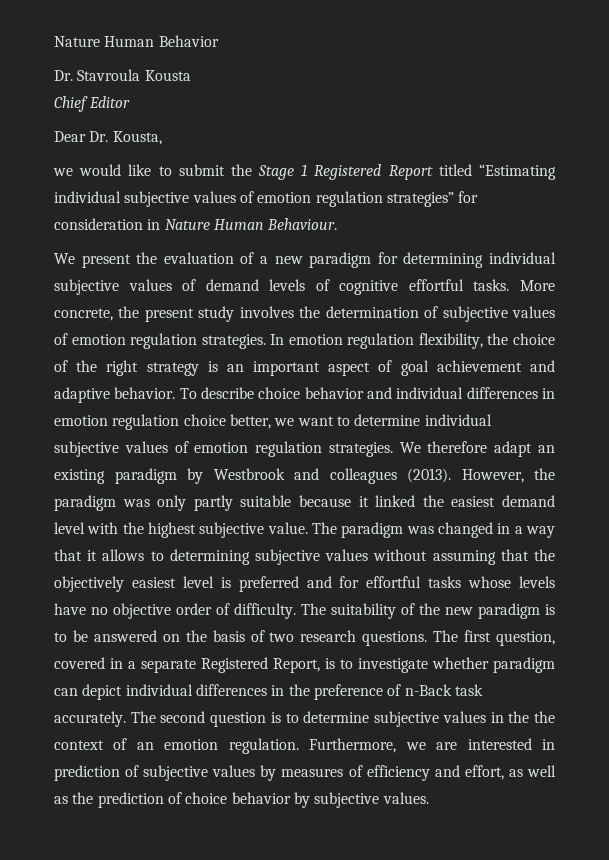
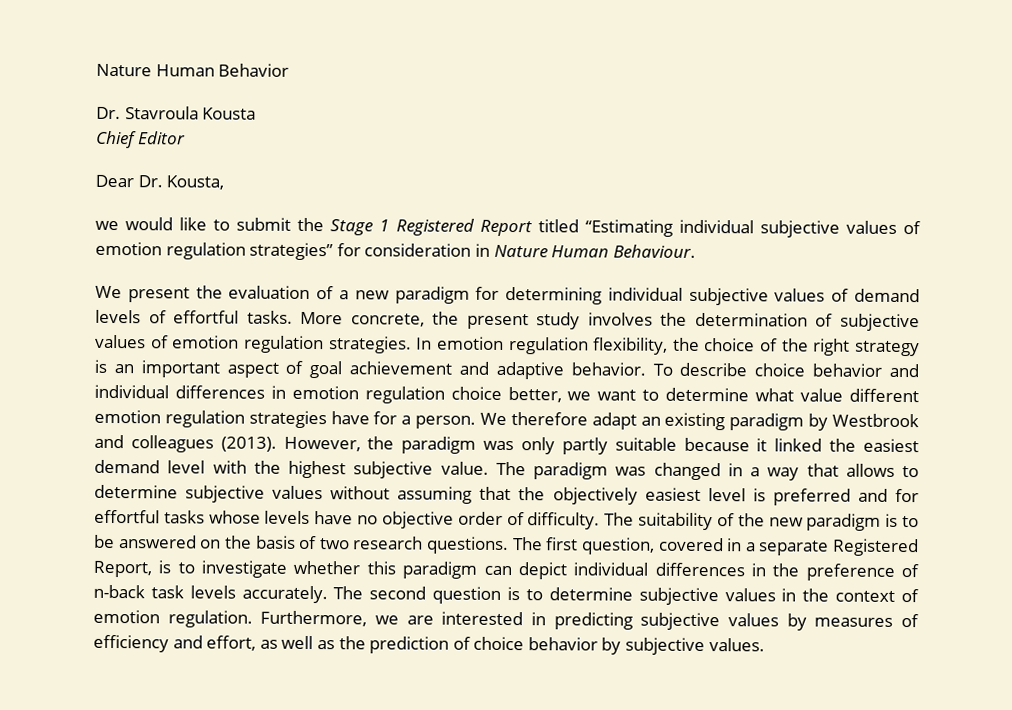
- We present the evaluation of a new paradigm for determining individual subjective values of demand levels of cognitive effortful tasks.
+ We present the evaluation of a new paradigm for determining individual subjective values of demand levels of effortful tasks.
- To describe choice behavior and individual differences in emotion regulation choice better, we want to determine individual subjective values of emotion regulation strategies.
+ To describe choice behavior and individual differences in emotion regulation choice better, we want to determine what value different emotion regulation strategies have for a person.
- The paradigm was changed in a way that it allows to determining subjective values without assuming that the objectively easiest level is preferred and for effortful tasks whose levels have no objective order of difficulty.
+ The paradigm was changed in a way that allows to determine subjective values without assuming that the objectively easiest level is preferred and for effortful tasks whose levels have no objective order of difficulty.
- The first question, covered in a separate Registered Report, is to investigate whether paradigm can depict individual differences in the preference of n-Back task accurately.
+ The first question, covered in a separate Registered Report, is to investigate whether this paradigm can depict individual differences in the preference of n-back task levels accurately.
- The second question is to determine subjective values in the the context of an emotion regulation.
+ The second question is to determine subjective values in the context of emotion regulation.
- Furthermore, we are interested in prediction of subjective values by measures of efficiency and effort, as well as the prediction of choice behavior by subjective values.
+ Furthermore, we are interested in predicting subjective values by measures of efficiency and effort, as well as the prediction of choice behavior by subjective values.

